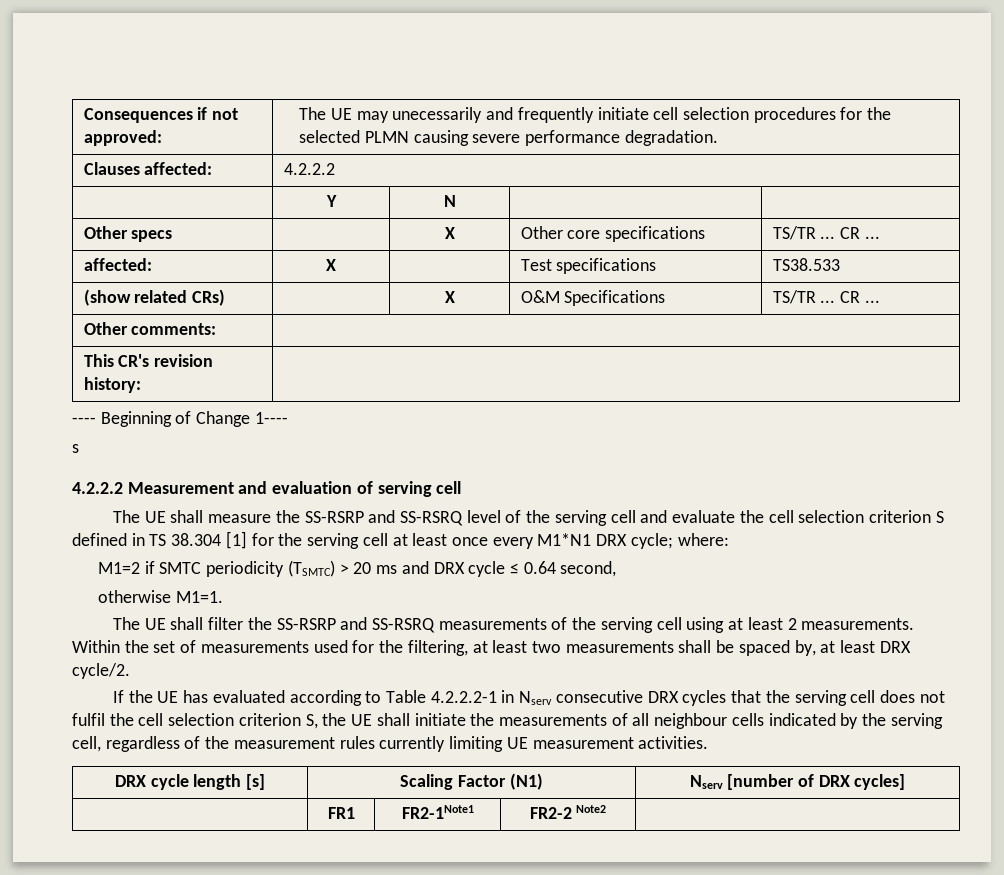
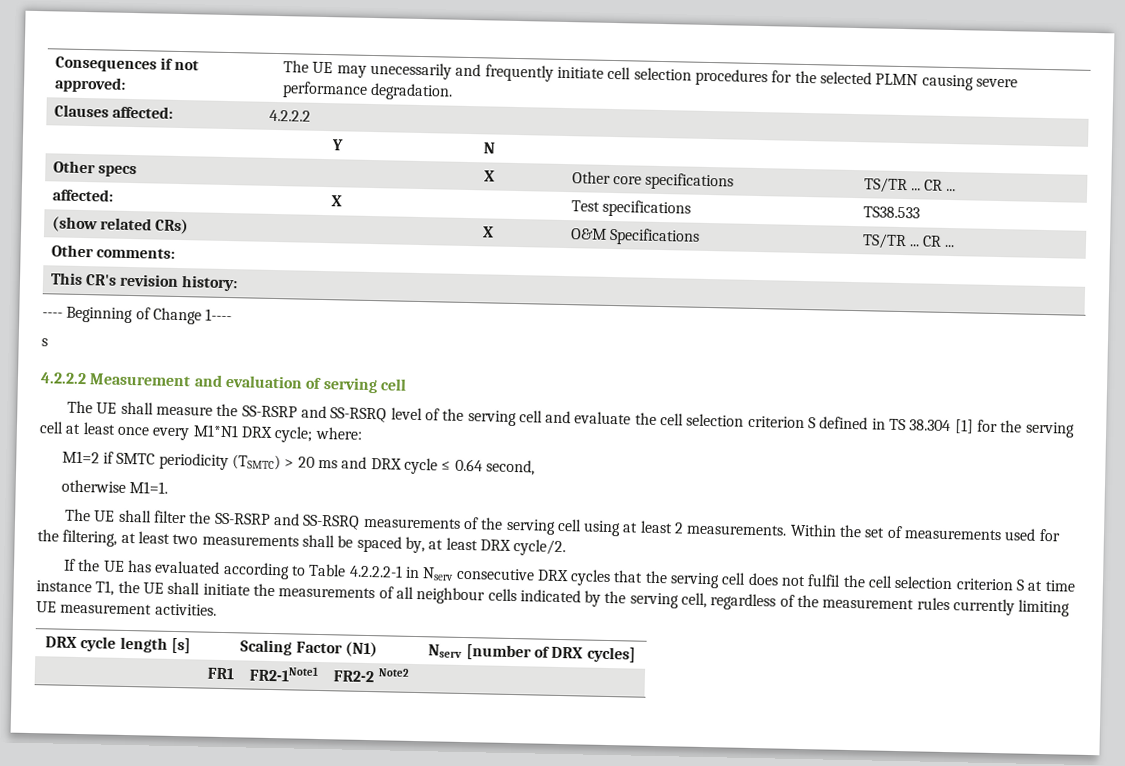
- If the UE has evaluated according to Table 4.2.2.2-1 in Nserv consecutive DRX cycles that the serving cell does not fulfil the cell selection criterion S, the UE shall initiate the measurements of all neighbour cells indicated by the serving cell, regardless of the measurement rules currently limiting UE measurement activities.
+ If the UE has evaluated according to Table 4.2.2.2-1 in Nserv consecutive DRX cycles that the serving cell does not fulfil the cell selection criterion S at time instance T1, the UE shall initiate the measurements of all neighbour cells indicated by the serving cell, regardless of the measurement rules currently limiting UE measurement activities.

